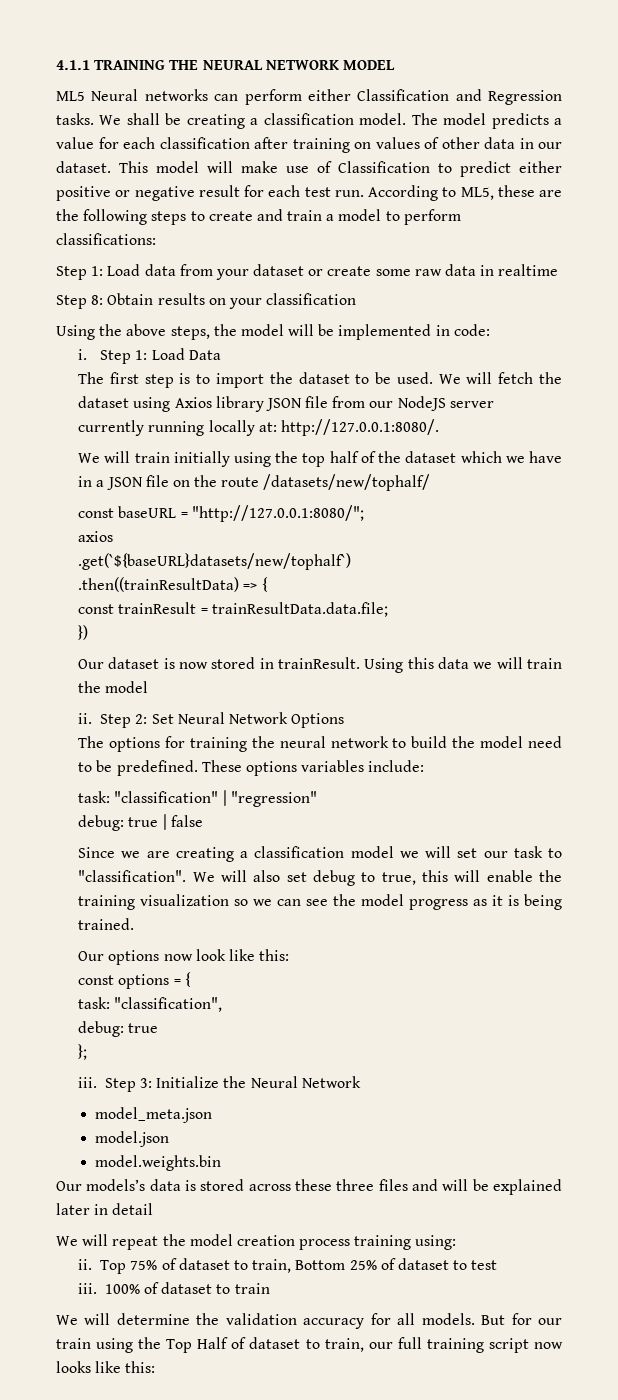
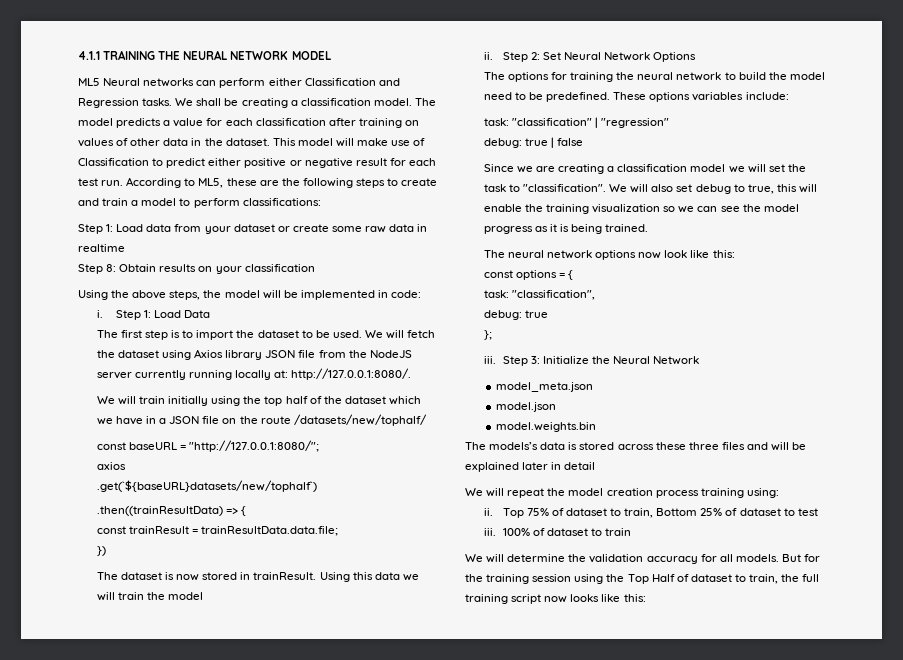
- The model predicts a value for each classification after training on values of other data in our dataset.
+ The model predicts a value for each classification after training on values of other data in the dataset.
- We will fetch the dataset using Axios library JSON file from our NodeJS server currently running locally at: http://127.0.0.1:8080/.
+ We will fetch the dataset using Axios library JSON file from the NodeJS server currently running locally at: http://127.0.0.1:8080/.
- Our dataset is now stored in trainResult.
+ The dataset is now stored in trainResult.
- Since we are creating a classification model we will set our task to "classification".
+ Since we are creating a classification model we will set the task to "classification".
- Our options now look like this:
+ The neural network options now look like this:
- Our models’s data is stored across these three files and will be explained later in detail
+ The models’s data is stored across these three files and will be explained later in detail
- But for our train using the Top Half of dataset to train, our full training script now looks like this:
+ But for the training session using the Top Half of dataset to train, the full training script now looks like this:

